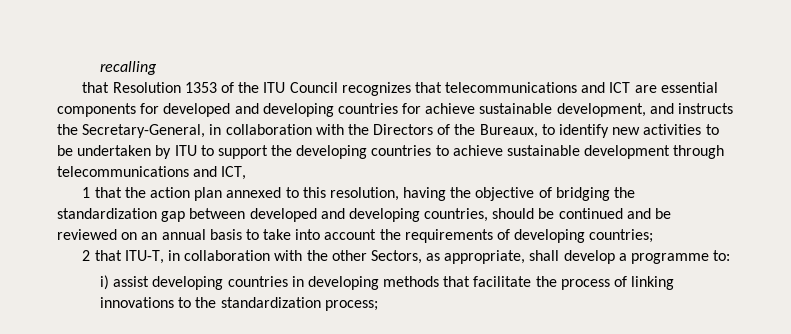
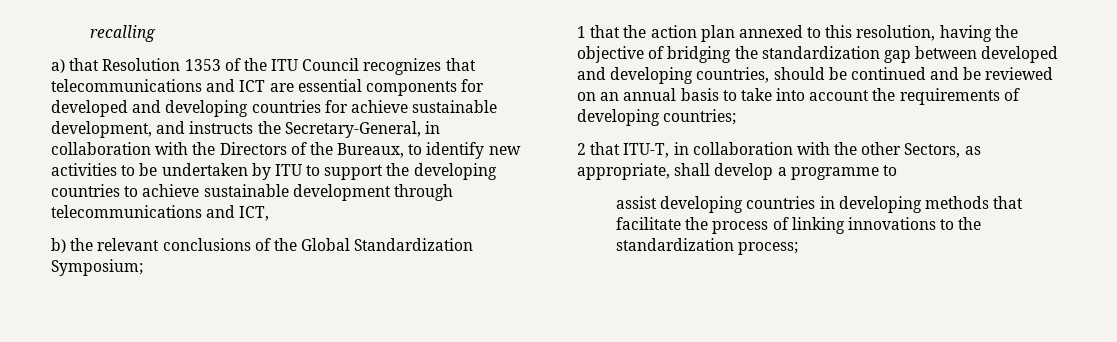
- that Resolution 1353 of the ITU Council recognizes that telecommunications and ICT are essential components for developed and developing countries for achieve sustainable development, and instructs the Secretary-General, in collaboration with the Directors of the Bureaux, to identify new activities to be undertaken by ITU to support the developing countries to achieve sustainable development through telecommunications and ICT,
+ a) that Resolution 1353 of the ITU Council recognizes that telecommunications and ICT are essential components for developed and developing countries for achieve sustainable development, and instructs the Secretary-General, in collaboration with the Directors of the Bureaux, to identify new activities to be undertaken by ITU to support the developing countries to achieve sustainable development through telecommunications and ICT,
+ b) the relevant conclusions of the Global Standardization Symposium;
- 2 that ITU-T, in collaboration with the other Sectors, as appropriate, shall develop a programme to:
- i) assist developing countries in developing methods that facilitate the process of linking innovations to the standardization process;
+ 2 that ITU-T, in collaboration with the other Sectors, as appropriate, shall develop a programme to
+ assist developing countries in developing methods that facilitate the process of linking innovations to the standardization process;

